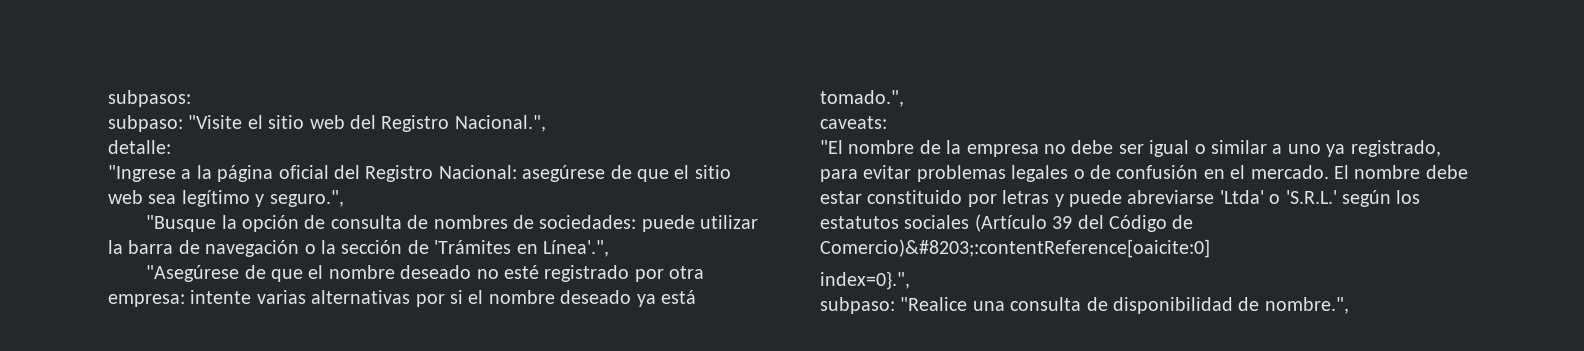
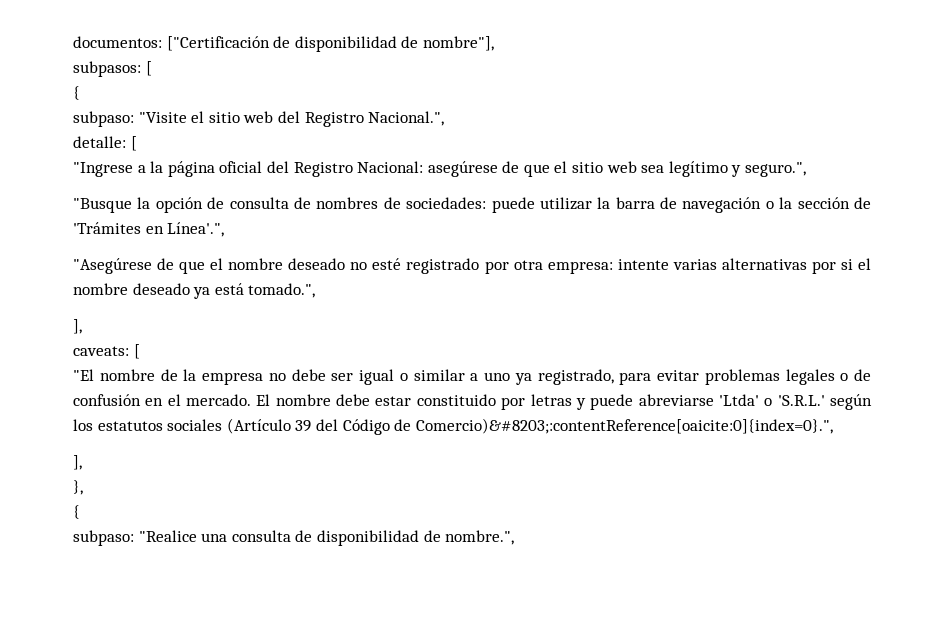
+ documentos: ["Certificación de disponibilidad de nombre"],
- subpasos:
+ subpasos: [
+ {
- detalle:
+ detalle: [
  "Asegúrese de que el nombre deseado no esté registrado por otra empresa: intente varias alternativas por si el nombre deseado ya está tomado.",
+ ],
- caveats:
+ caveats: [
- El nombre debe estar constituido por letras y puede abreviarse 'Ltda' o 'S.R.L.' según los estatutos sociales (Artículo 39 del Código de Comercio)&#8203;:contentReference[oaicite:0]
- index=0}.",
+ El nombre debe estar constituido por letras y puede abreviarse 'Ltda' o 'S.R.L.' según los estatutos sociales (Artículo 39 del Código de Comercio)&#8203;:contentReference[oaicite:0]{index=0}.",
+ ],
+ },
+ {

